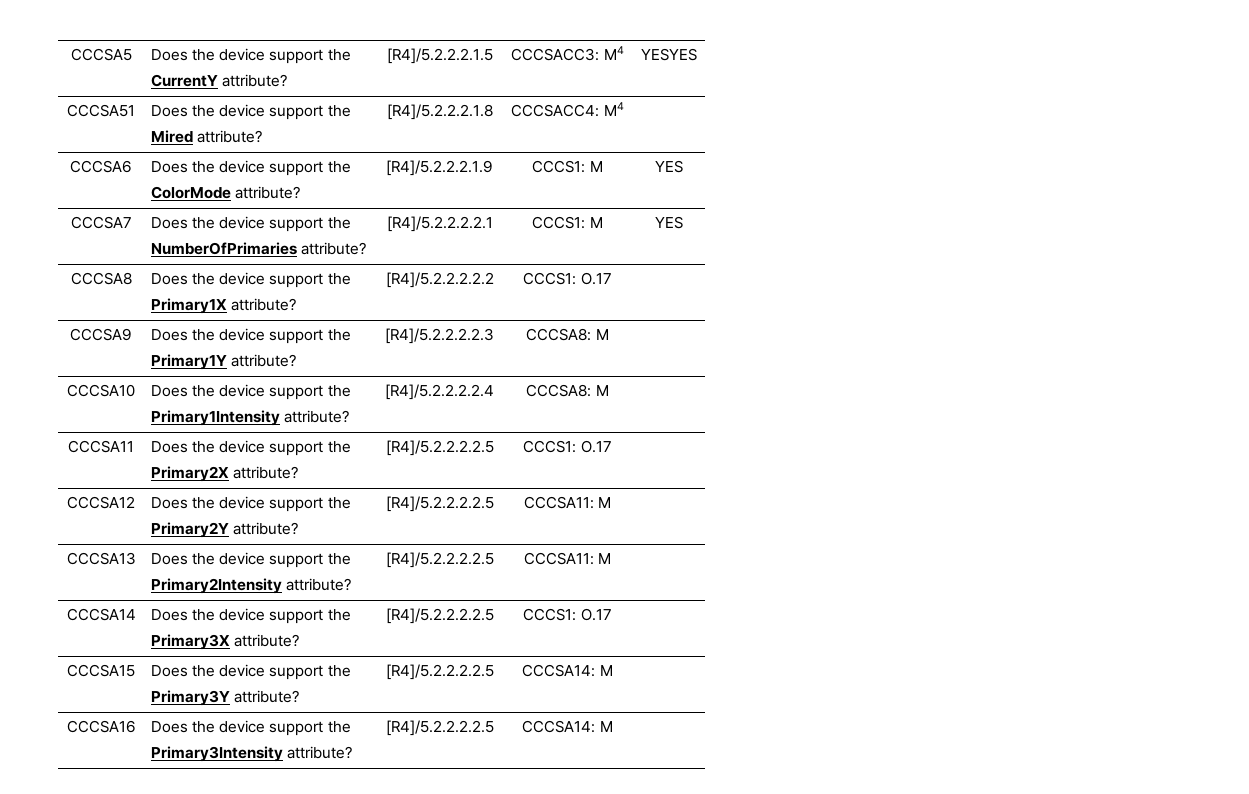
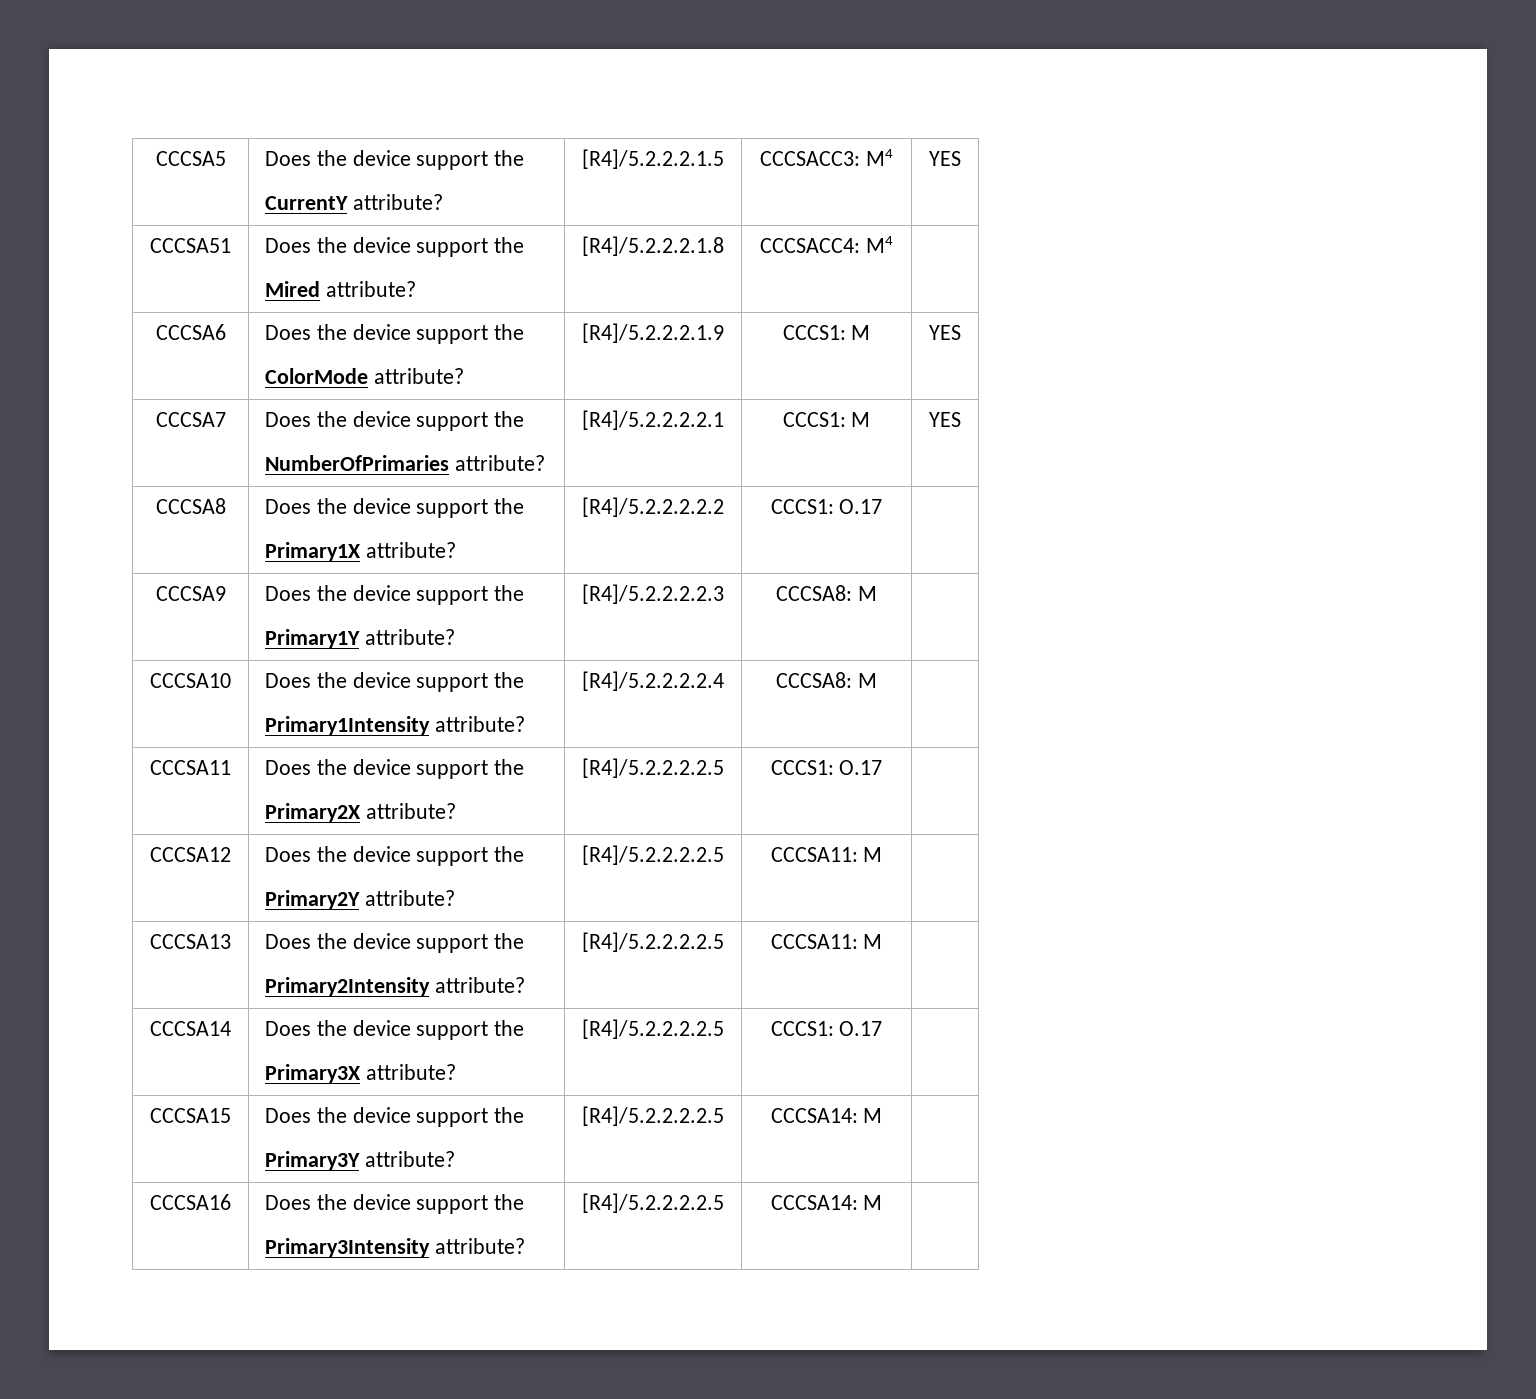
  CCCSA5 | Does the device support the
- CurrentY attribute? | [R4]/5.2.2.2.1.5 | CCCSACC3: M4 | YESYES
+ CurrentY attribute? | [R4]/5.2.2.2.1.5 | CCCSACC3: M4 | YES

